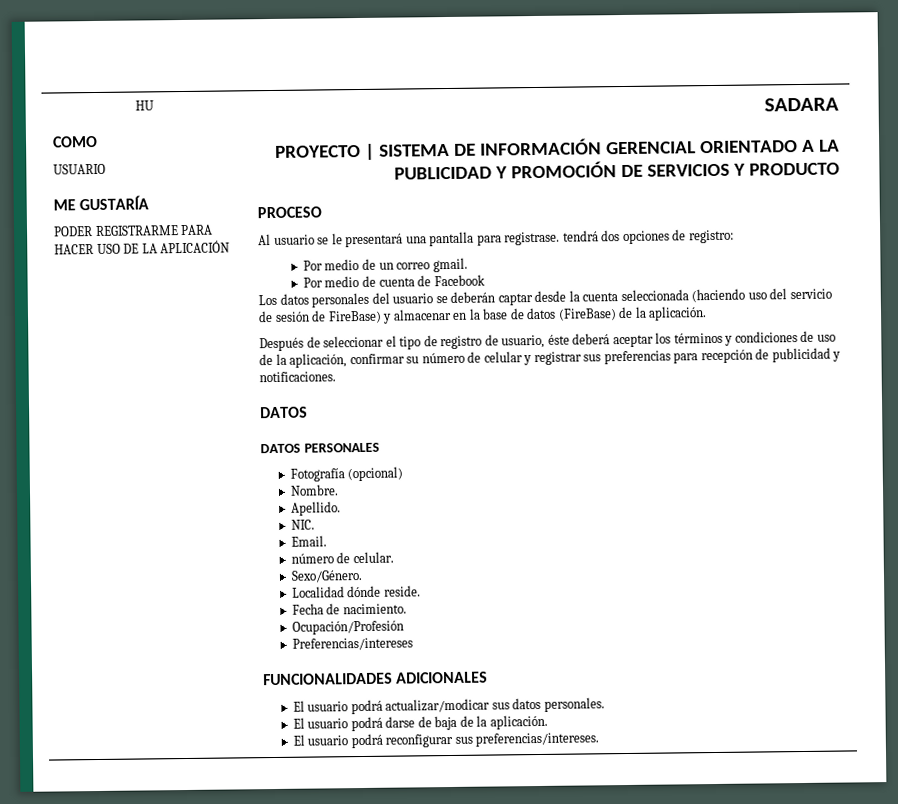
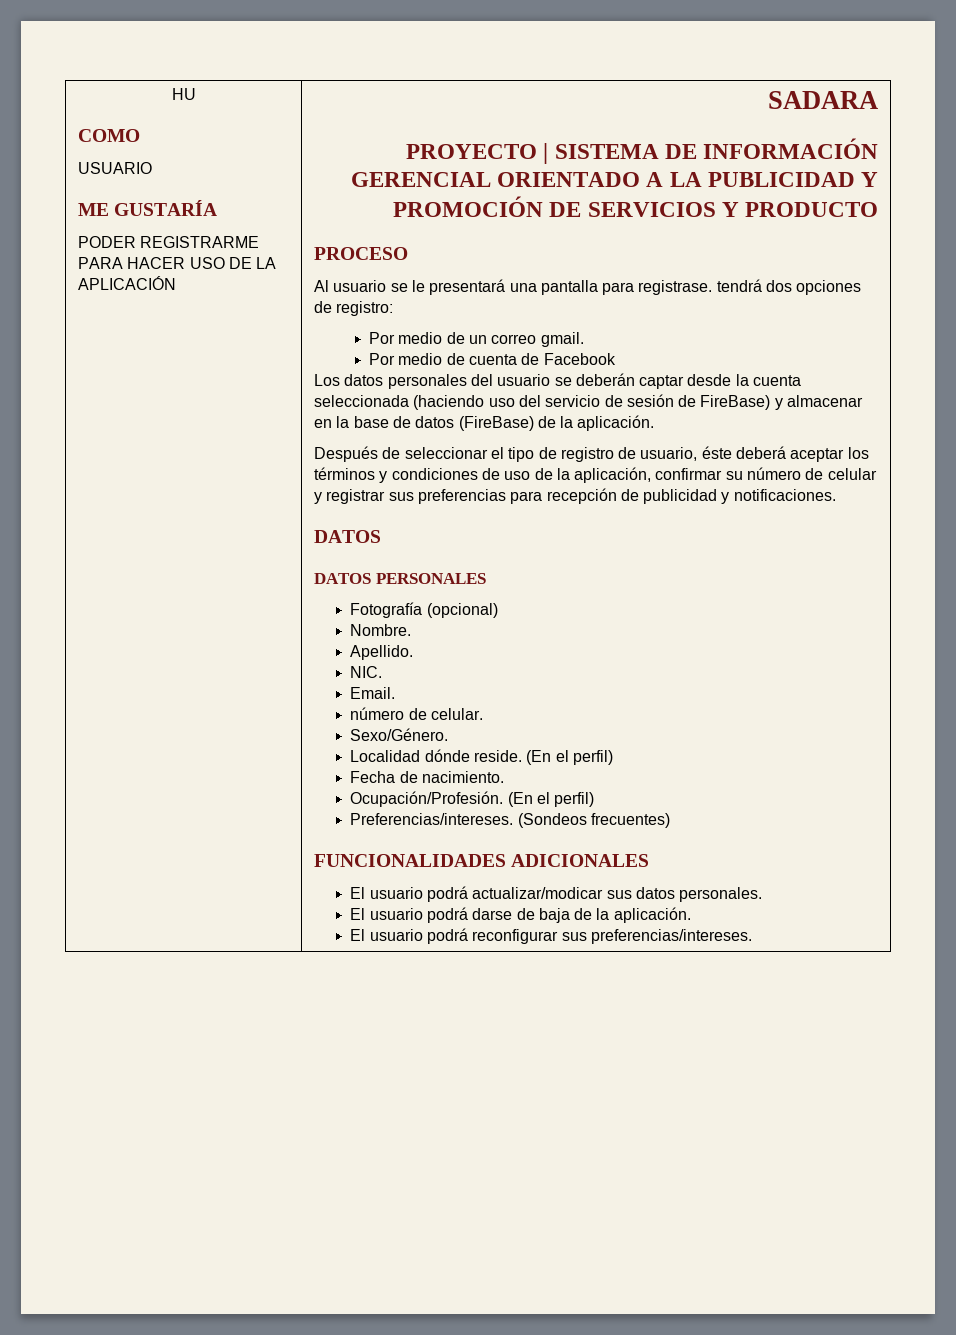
- Localidad dónde reside.
+ Localidad dónde reside. (En el perfil)
- Ocupación/Profesión
- Preferencias/intereses
+ Ocupación/Profesión. (En el perfil)
+ Preferencias/intereses. (Sondeos frecuentes)

